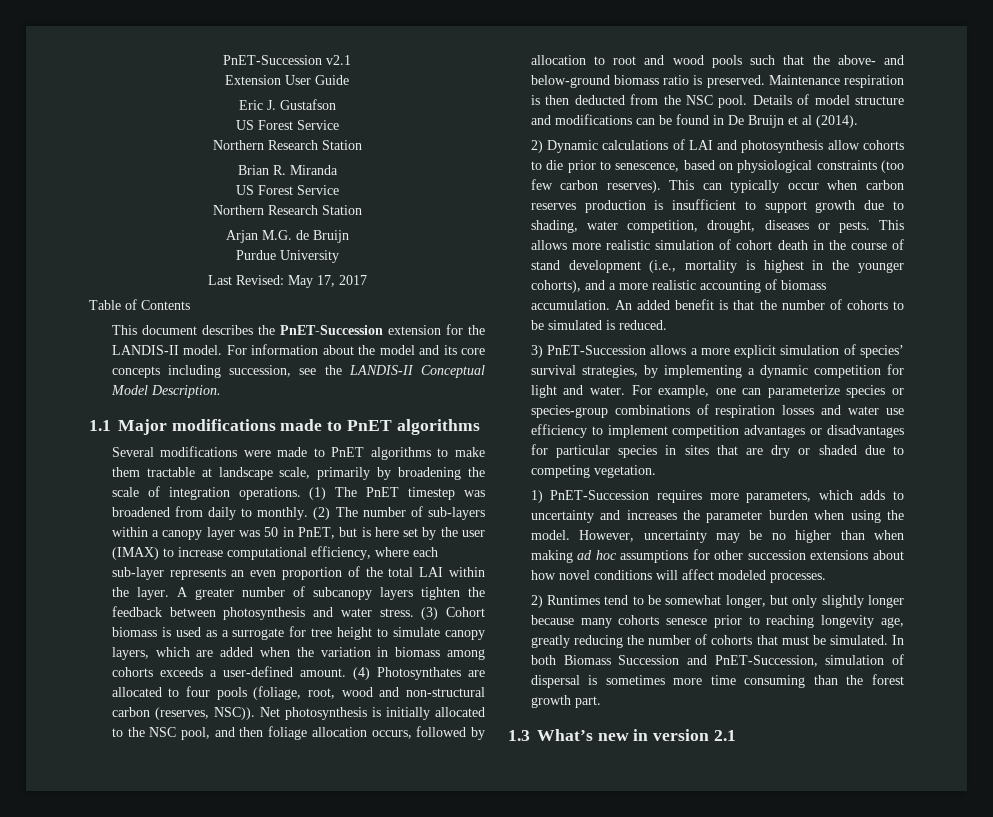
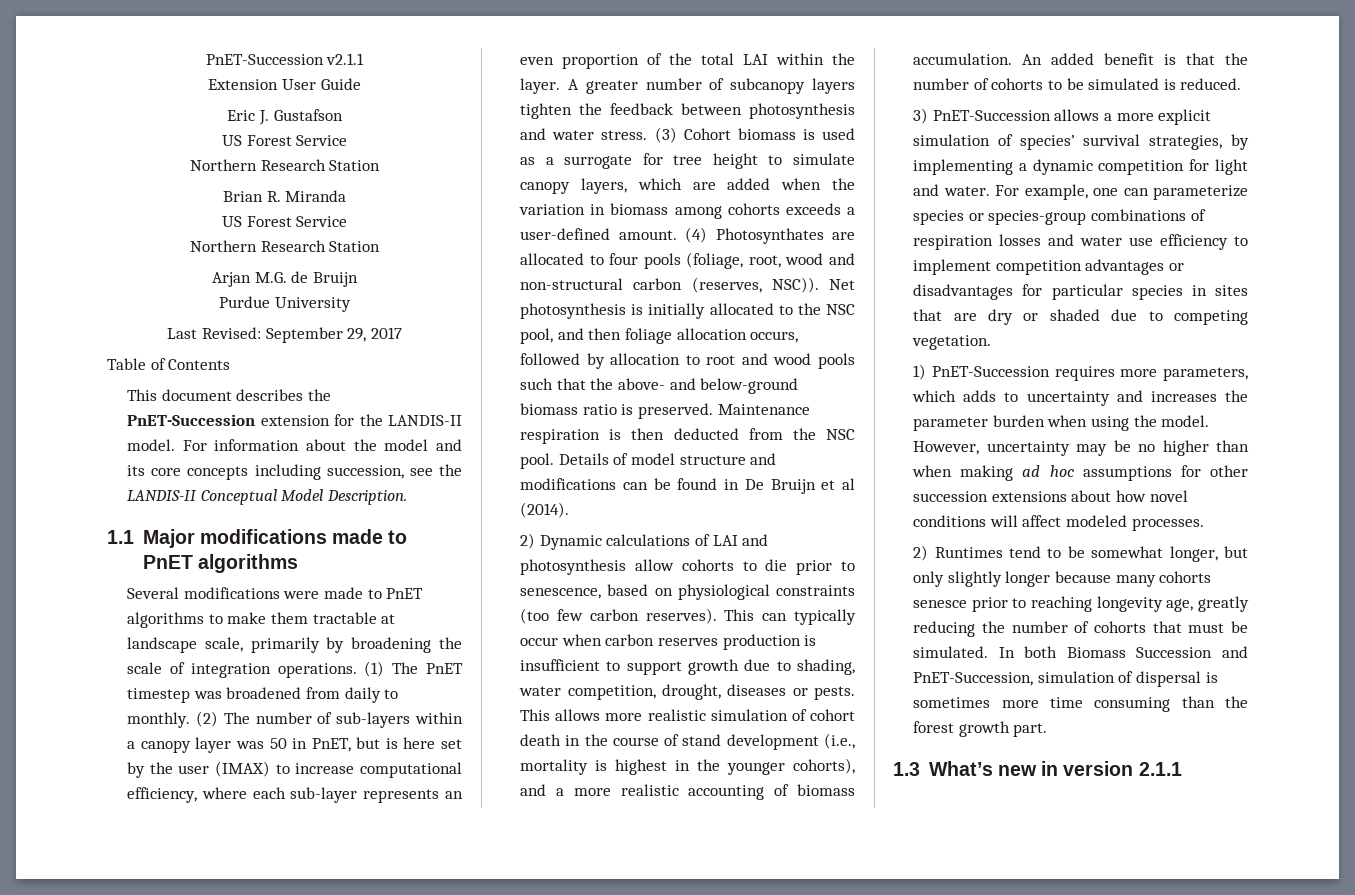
- PnET-Succession v2.1
+ PnET-Succession v2.1.1
- Last Revised: May 17, 2017
+ Last Revised: September 29, 2017
- 1.3 What’s new in version 2.1
+ 1.3 What’s new in version 2.1.1

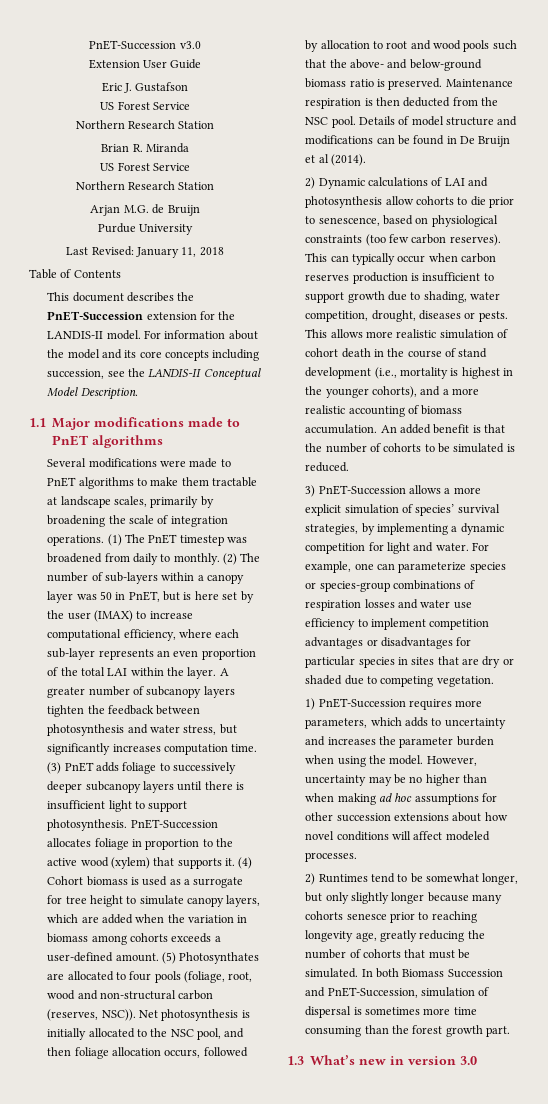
- PnET-Succession v2.1.1
+ PnET-Succession v3.0
- Last Revised: September 29, 2017
+ Last Revised: January 11, 2018
- Several modifications were made to PnET algorithms to make them tractable at landscape scale, primarily by broadening the scale of integration operations.
+ Several modifications were made to PnET algorithms to make them tractable at landscape scales, primarily by broadening the scale of integration operations.
- A greater number of subcanopy layers tighten the feedback between photosynthesis and water stress. (3) Cohort biomass is used as a surrogate for tree height to simulate canopy layers, which are added when the variation in biomass among cohorts exceeds a user-defined amount.
+ A greater number of subcanopy layers tighten the feedback between photosynthesis and water stress, but significantly increases computation time. (3) PnET adds foliage to successively deeper subcanopy layers until there is insufficient light to support photosynthesis. PnET-Succession allocates foliage in proportion to the active wood (xylem) that supports it. (4) Cohort biomass is used as a surrogate for tree height to simulate canopy layers, which are added when the variation in biomass among cohorts exceeds a user-defined amount.
- (4) Photosynthates are allocated to four pools (foliage, root, wood and non-structural carbon (reserves, NSC)).
+ (5) Photosynthates are allocated to four pools (foliage, root, wood and non-structural carbon (reserves, NSC)).
- 1.3 What’s new in version 2.1.1
+ 1.3 What’s new in version 3.0

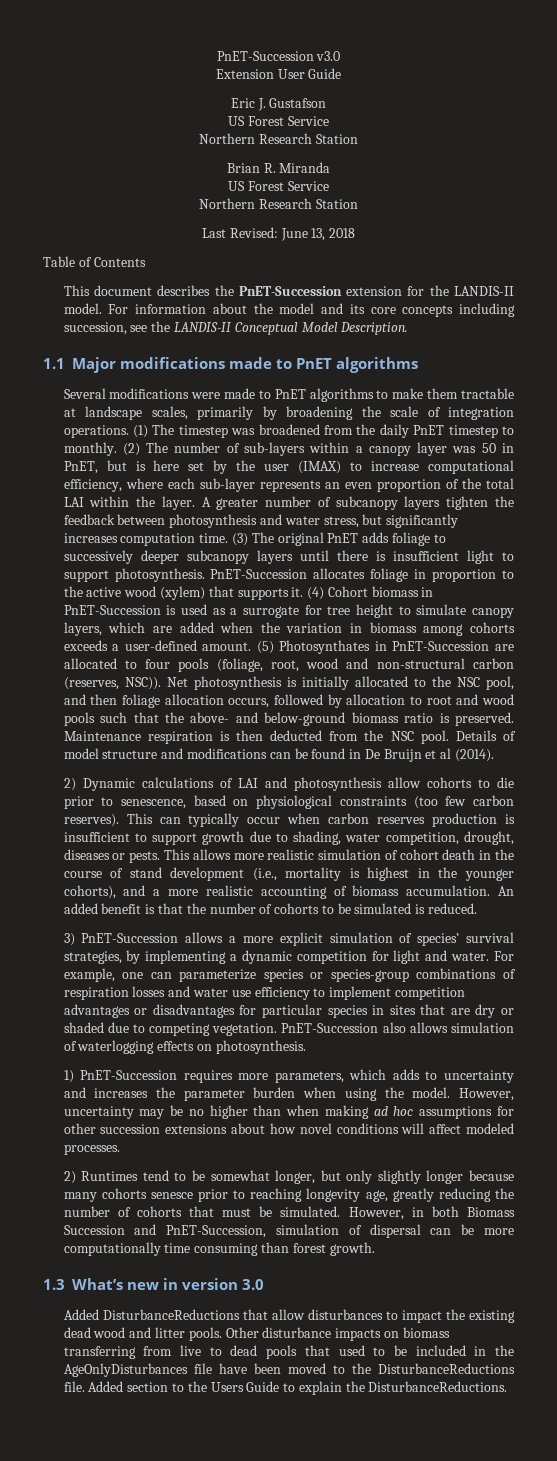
- Arjan M.G. de Bruijn
- Purdue University
- Last Revised: January 11, 2018
+ Last Revised: June 13, 2018
- (1) The PnET timestep was broadened from daily to monthly.
+ (1) The timestep was broadened from the daily PnET timestep to monthly.
- (3) PnET adds foliage to successively deeper subcanopy layers until there is insufficient light to support photosynthesis.
+ (3) The original PnET adds foliage to successively deeper subcanopy layers until there is insufficient light to support photosynthesis.
- (4) Cohort biomass is used as a surrogate for tree height to simulate canopy layers, which are added when the variation in biomass among cohorts exceeds a user-defined amount.
+ (4) Cohort biomass in PnET-Succession is used as a surrogate for tree height to simulate canopy layers, which are added when the variation in biomass among cohorts exceeds a user-defined amount.
- (5) Photosynthates are allocated to four pools (foliage, root, wood and non-structural carbon (reserves, NSC)).
+ (5) Photosynthates in PnET-Succession are allocated to four pools (foliage, root, wood and non-structural carbon (reserves, NSC)).
+ PnET-Succession also allows simulation of waterlogging effects on photosynthesis.
- In both Biomass Succession and PnET-Succession, simulation of dispersal is sometimes more time consuming than the forest growth part.
+ However, in both Biomass Succession and PnET-Succession, simulation of dispersal can be more computationally time consuming than forest growth.
+ Added DisturbanceReductions that allow disturbances to impact the existing dead wood and litter pools. Other disturbance impacts on biomass transferring from live to dead pools that used to be included in the AgeOnlyDisturbances file have been moved to the DisturbanceReductions file. Added section to the Users Guide to explain the DisturbanceReductions.

